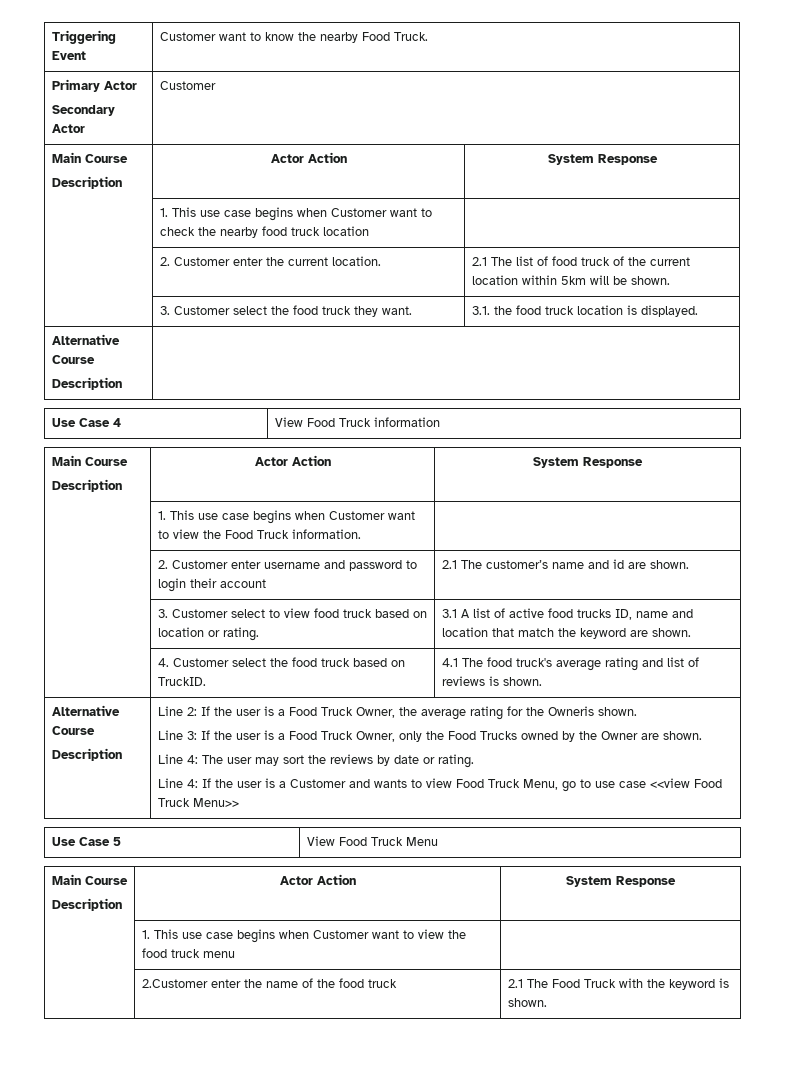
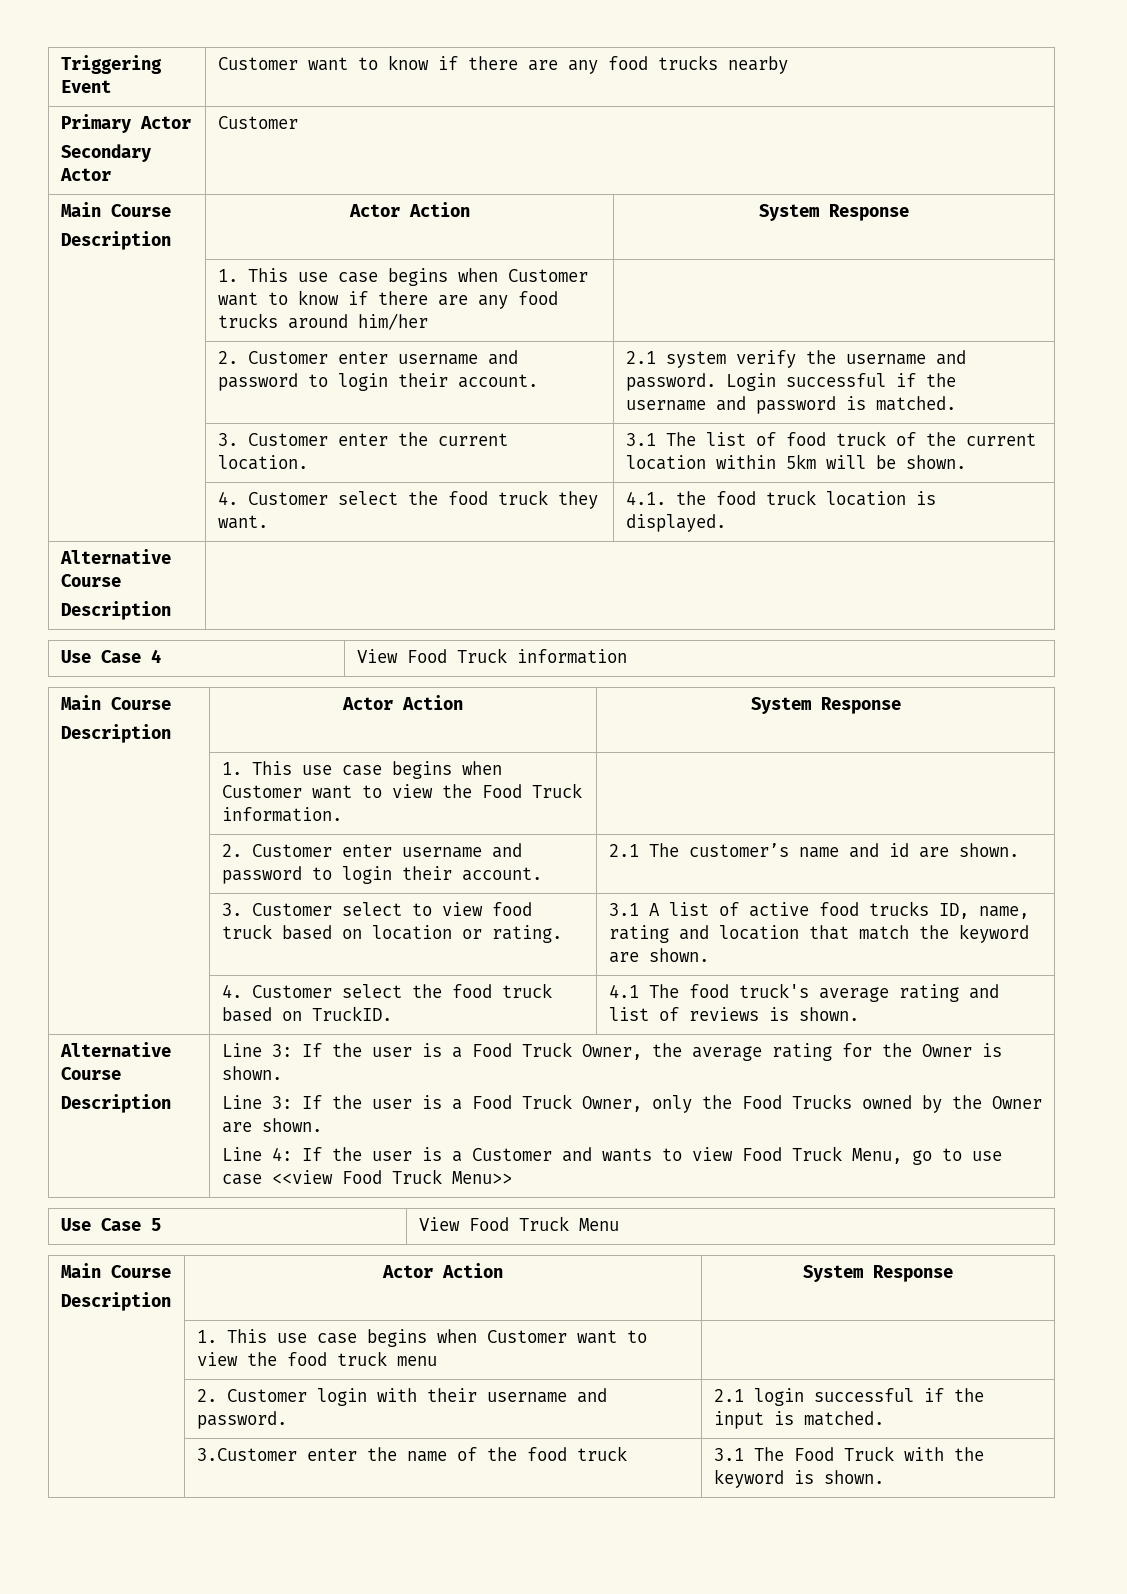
- Triggering Event | Customer want to know the nearby Food Truck.
+ Triggering Event | Customer want to know if there are any food trucks nearby
- | 1. This use case begins when Customer want to check the nearby food truck location |
- | 2. Customer enter the current location. | 2.1 The list of food truck of the current location within 5km will be shown.
+ | 1. This use case begins when Customer want to know if there are any food trucks around him/her |
+ | 2. Customer enter username and password to login their account. | 2.1 system verify the username and password. Login successful if the username and password is matched.
+ | 3. Customer enter the current location. | 3.1 The list of food truck of the current location within 5km will be shown.
- | 3. Customer select the food truck they want. | 3.1. the food truck location is displayed.
+ | 4. Customer select the food truck they want. | 4.1. the food truck location is displayed.
- | 2. Customer enter username and password to login their account | 2.1 The customer’s name and id are shown.
+ | 2. Customer enter username and password to login their account. | 2.1 The customer’s name and id are shown.
- | 3. Customer select to view food truck based on location or rating. | 3.1 A list of active food trucks ID, name and location that match the keyword are shown.
+ | 3. Customer select to view food truck based on location or rating. | 3.1 A list of active food trucks ID, name, rating and location that match the keyword are shown.
- Line 2: If the user is a Food Truck Owner, the average rating for the Owneris shown.
+ Line 3: If the user is a Food Truck Owner, the average rating for the Owner is shown.
- Line 4: The user may sort the reviews by date or rating.
- | 2.Customer enter the name of the food truck | 2.1 The Food Truck with the keyword is shown.
+ | 2. Customer login with their username and password. | 2.1 login successful if the input is matched.
+ | 3.Customer enter the name of the food truck | 3.1 The Food Truck with the keyword is shown.

